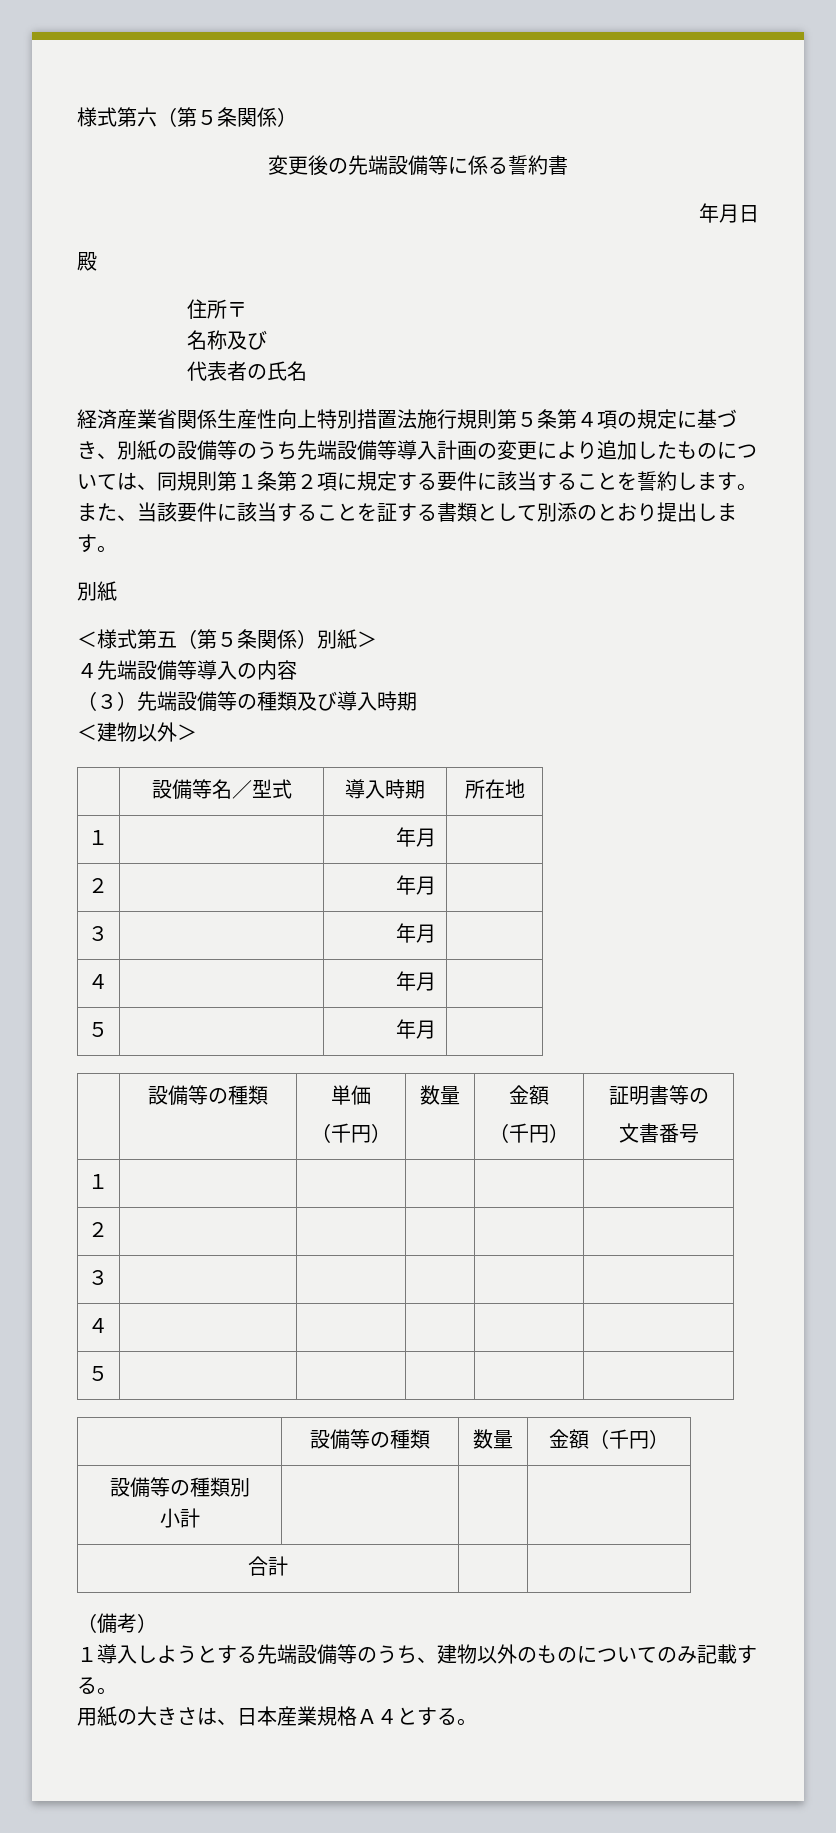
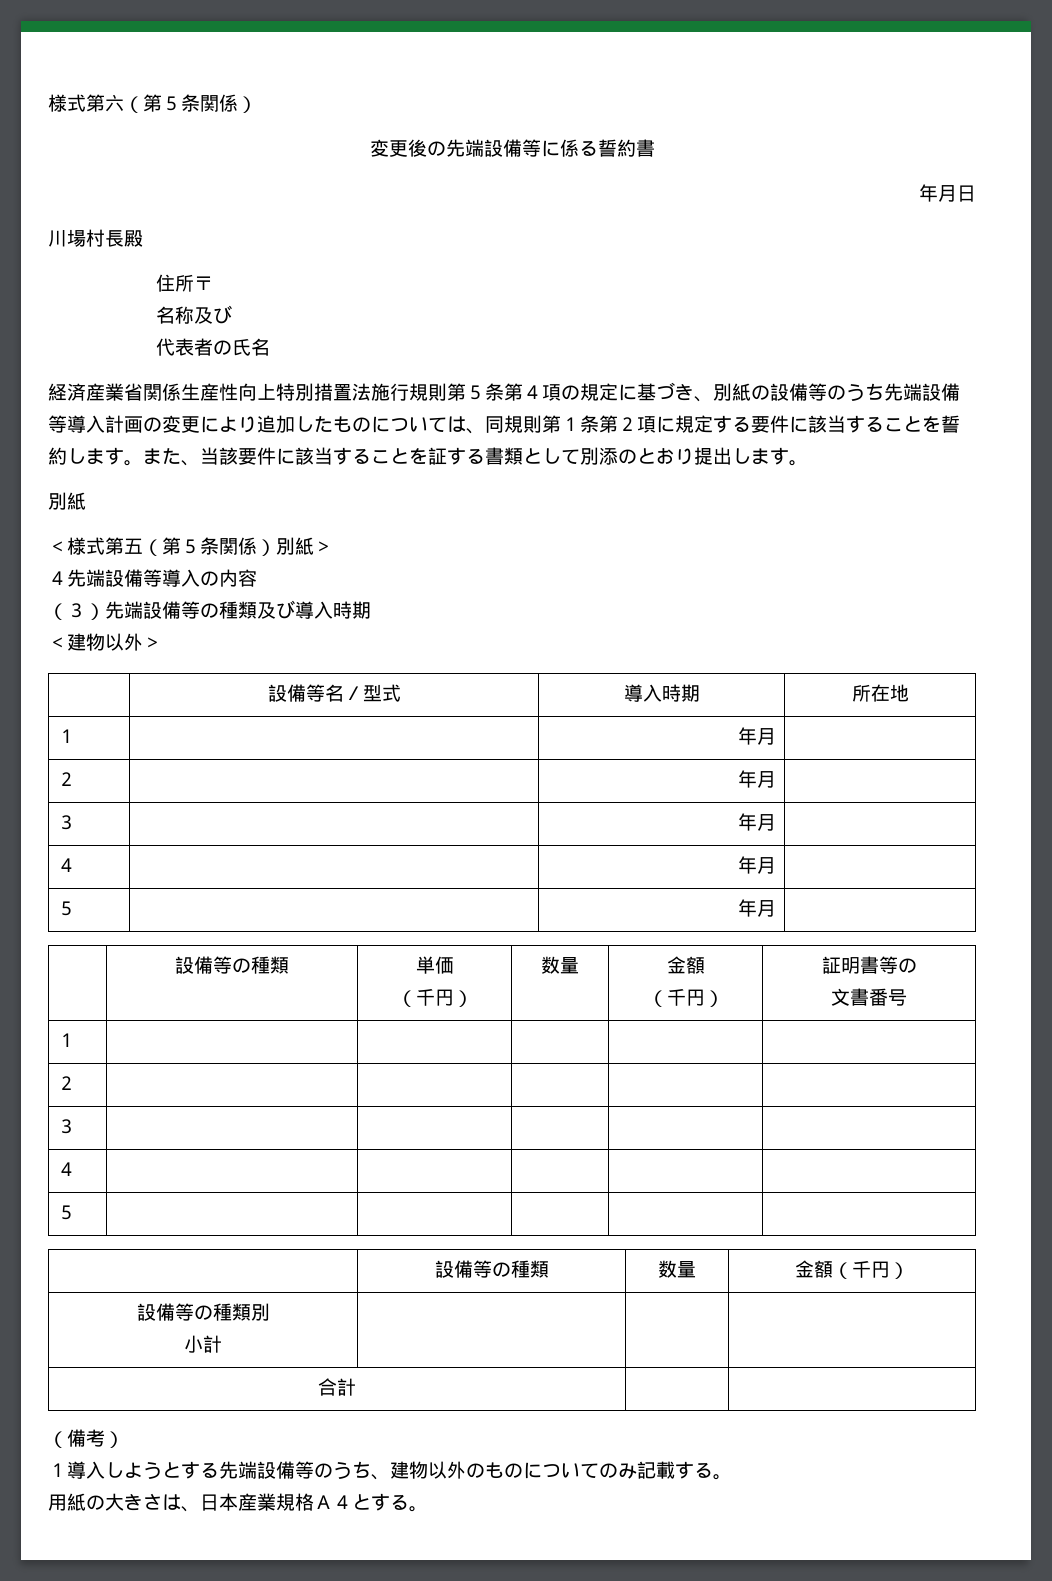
- 殿
+ 川場村長殿

